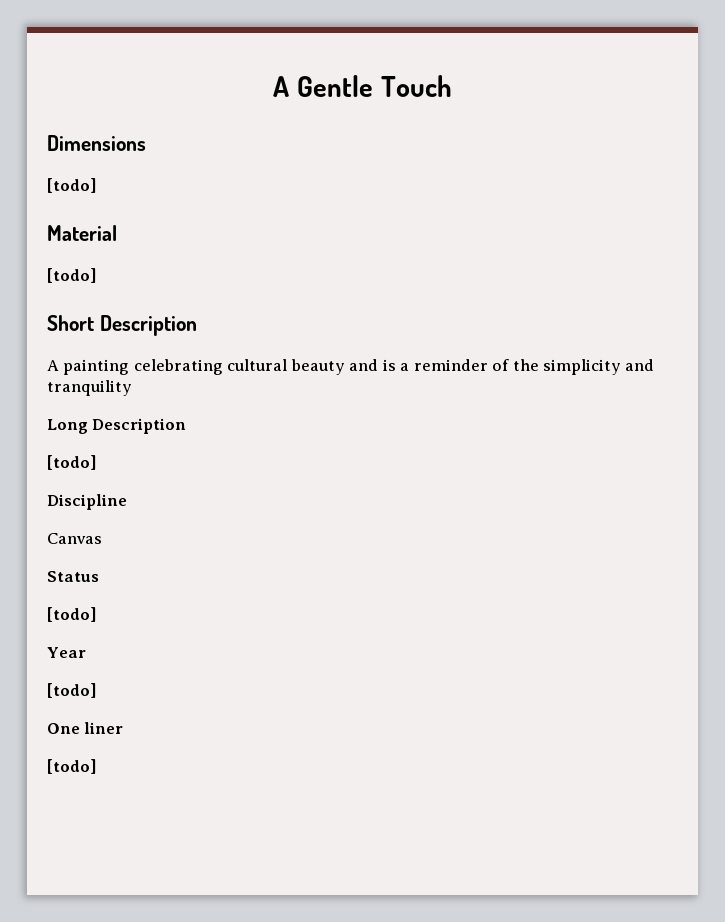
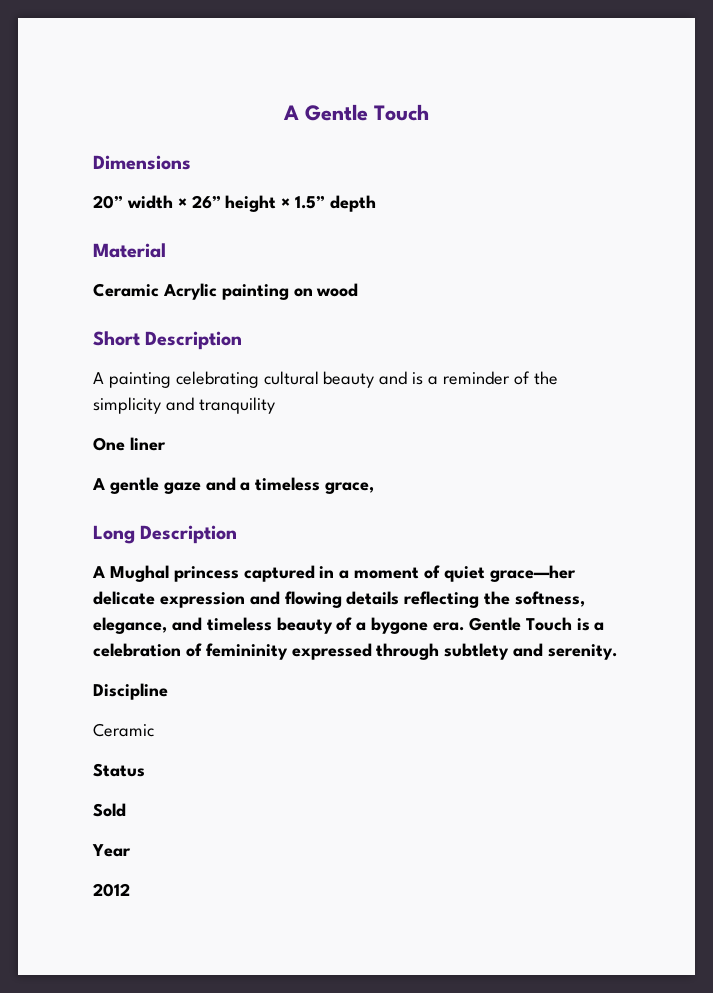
  Dimensions
- [todo]
+ 20” width × 26” height × 1.5” depth
  Material
- [todo]
+ Ceramic Acrylic painting on wood
+ One liner
+ A gentle gaze and a timeless grace,
  Long Description
- [todo]
+ A Mughal princess captured in a moment of quiet grace—her delicate expression and flowing details reflecting the softness, elegance, and timeless beauty of a bygone era. Gentle Touch is a celebration of femininity expressed through subtlety and serenity.
  Discipline
- Canvas
+ Ceramic
  Status
- [todo]
+ Sold
  Year
- [todo]
- One liner
- [todo]
+ 2012

